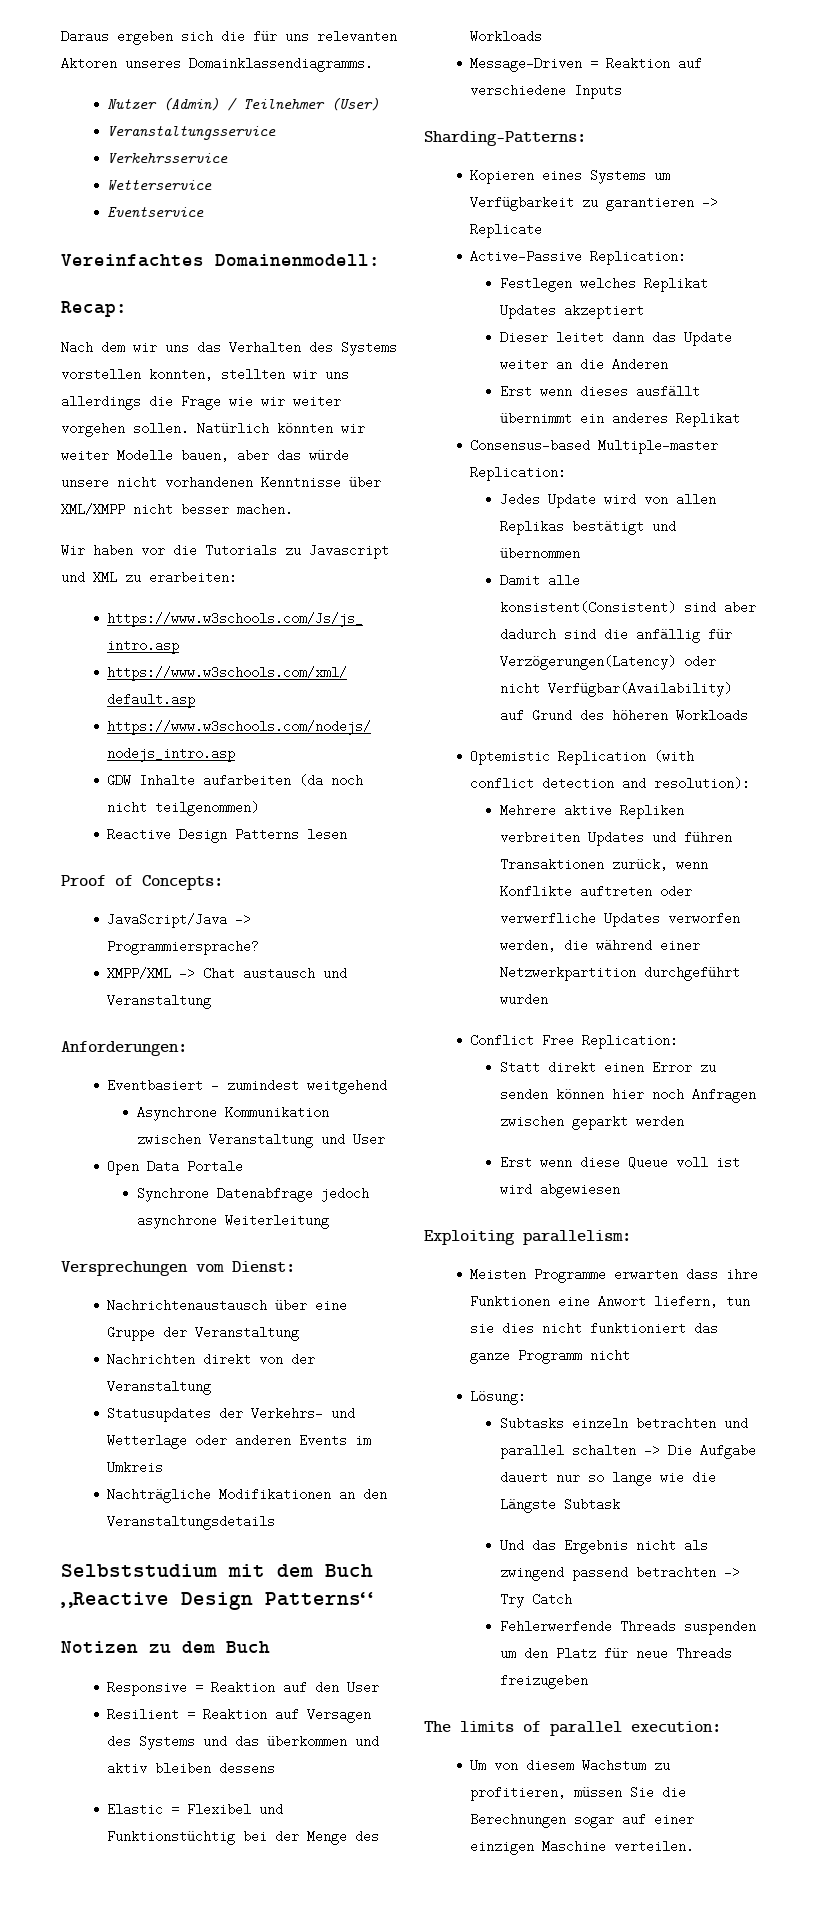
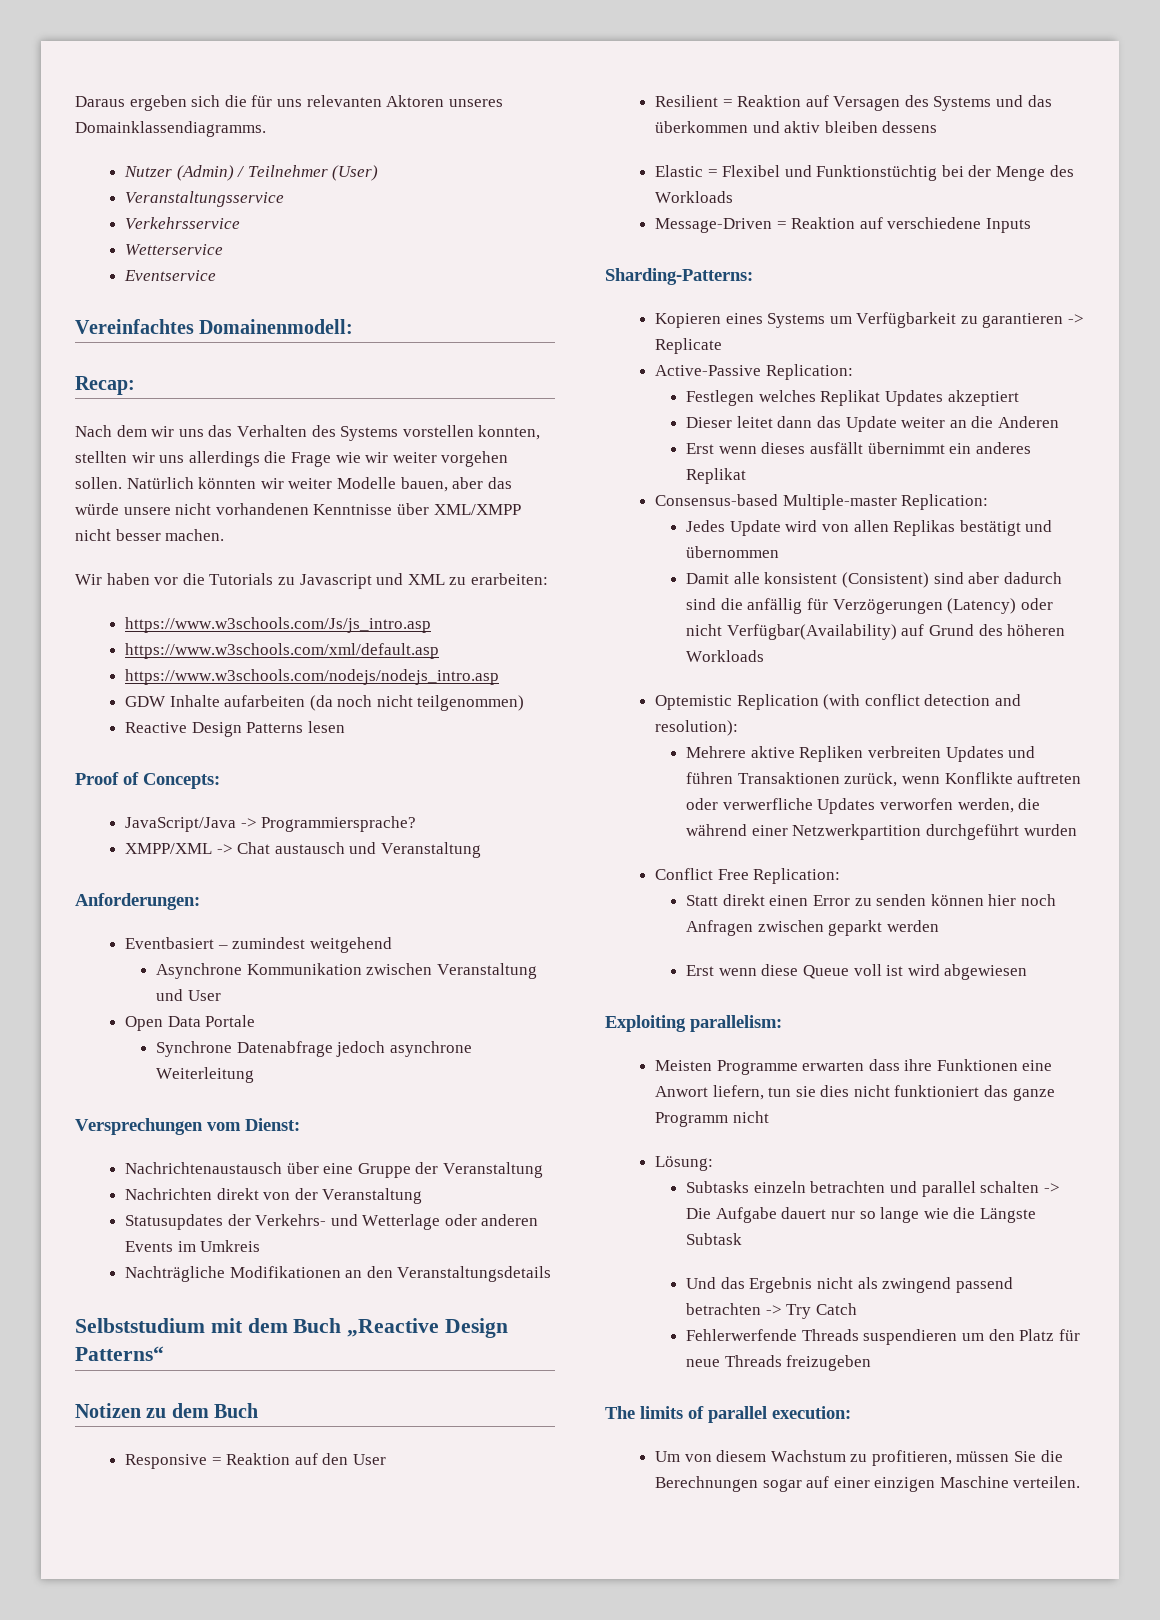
- Damit alle konsistent(Consistent) sind aber dadurch sind die anfällig für Verzögerungen(Latency) oder nicht Verfügbar(Availability) auf Grund des höheren Workloads
+ Damit alle konsistent (Consistent) sind aber dadurch sind die anfällig für Verzögerungen (Latency) oder nicht Verfügbar(Availability) auf Grund des höheren Workloads
- Fehlerwerfende Threads suspenden um den Platz für neue Threads freizugeben
+ Fehlerwerfende Threads suspendieren um den Platz für neue Threads freizugeben

